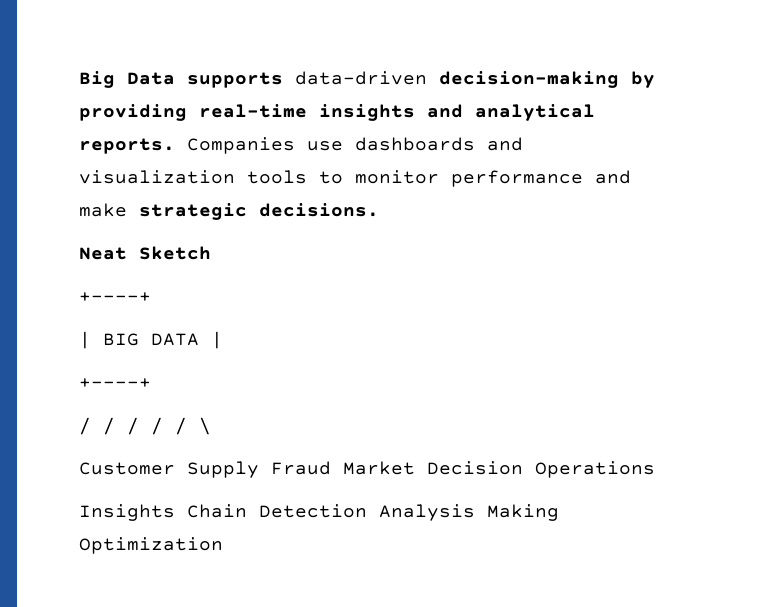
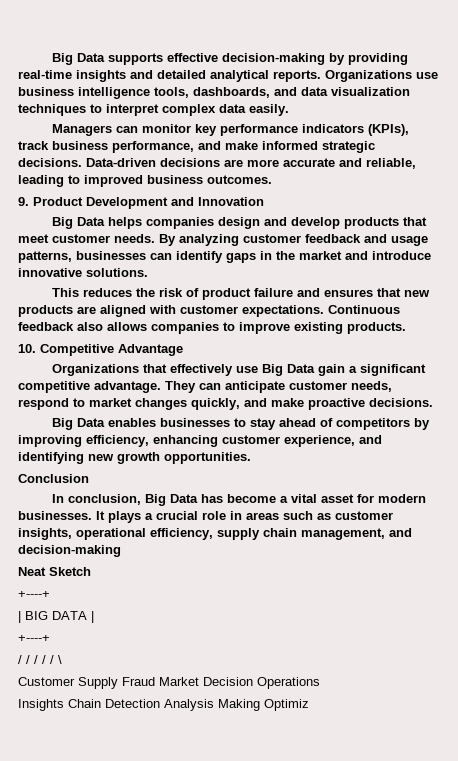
- Big Data supports data-driven decision-making by providing real-time insights and analytical reports.
+ Big Data supports effective decision-making by providing real-time insights and detailed analytical reports.
- Companies use dashboards and visualization tools to monitor performance and make strategic decisions.
+ Organizations use business intelligence tools, dashboards, and data visualization techniques to interpret complex data easily.
+ Managers can monitor key performance indicators (KPIs), track business performance, and make informed strategic decisions. Data-driven decisions are more accurate and reliable, leading to improved business outcomes.
+ 9. Product Development and Innovation
+ Big Data helps companies design and develop products that meet customer needs. By analyzing customer feedback and usage patterns, businesses can identify gaps in the market and introduce innovative solutions.
+ This reduces the risk of product failure and ensures that new products are aligned with customer expectations. Continuous feedback also allows companies to improve existing products.
+ 10. Competitive Advantage
+ Organizations that effectively use Big Data gain a significant competitive advantage. They can anticipate customer needs, respond to market changes quickly, and make proactive decisions.
+ Big Data enables businesses to stay ahead of competitors by improving efficiency, enhancing customer experience, and identifying new growth opportunities.
+ Conclusion
+ In conclusion, Big Data has become a vital asset for modern businesses. It plays a crucial role in areas such as customer insights, operational efficiency, supply chain management, and decision-making
- Insights Chain Detection Analysis Making Optimization
+ Insights Chain Detection Analysis Making Optimiz

